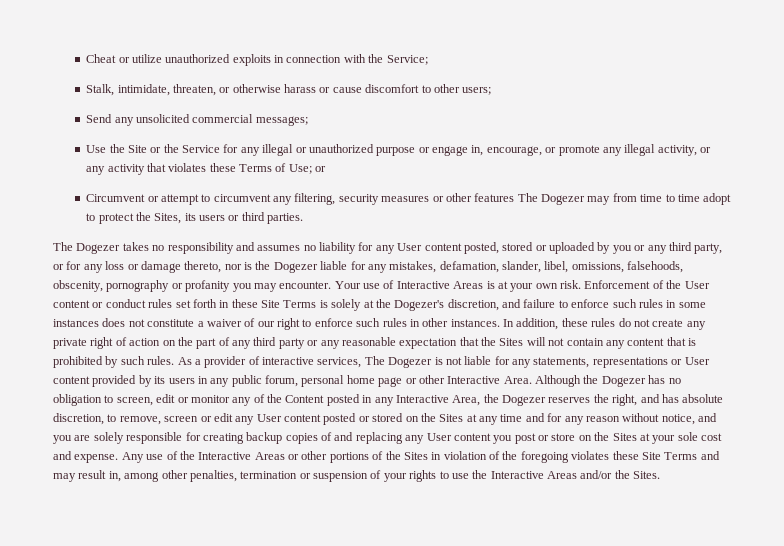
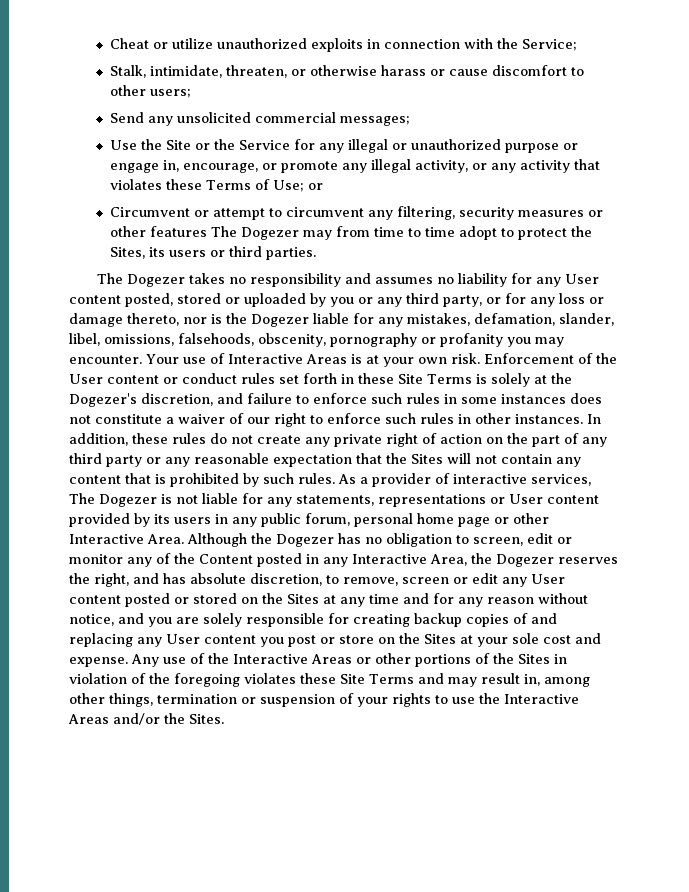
- Any use of the Interactive Areas or other portions of the Sites in violation of the foregoing violates these Site Terms and may result in, among other penalties, termination or suspension of your rights to use the Interactive Areas and/or the Sites.
+ Any use of the Interactive Areas or other portions of the Sites in violation of the foregoing violates these Site Terms and may result in, among other things, termination or suspension of your rights to use the Interactive Areas and/or the Sites.

